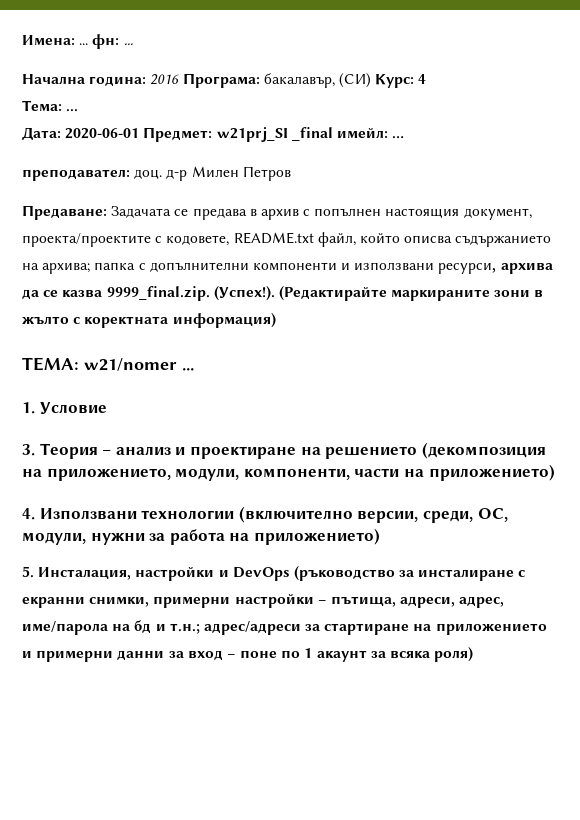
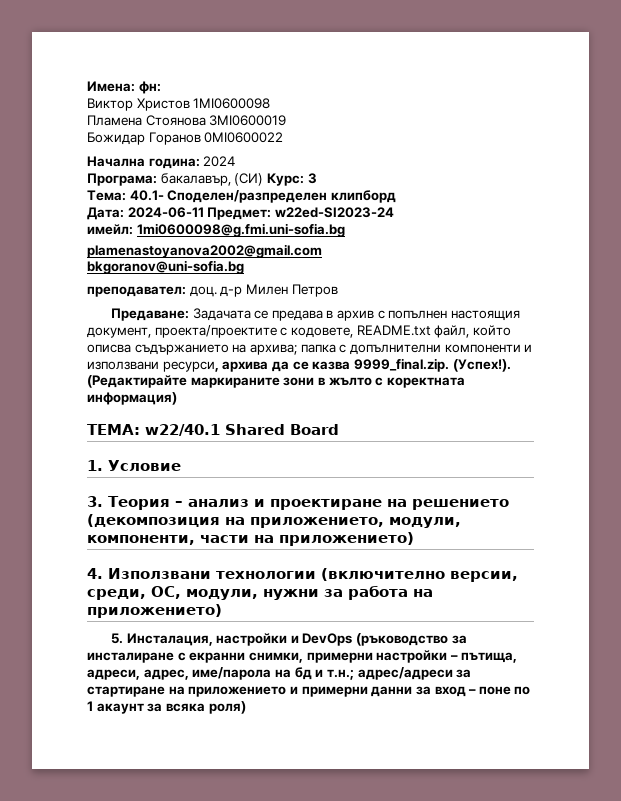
- Имена: ... фн: ...
+ Имена: фн:
+ Виктор Христов 1MI0600098
+ Пламена Стоянова 3MI0600019
+ Божидар Горанов 0MI0600022
- Начална година: 2016 Програма: бакалавър, (СИ) Курс: 4
+ Начална година: 2024
+ Програма: бакалавър, (СИ) Курс: 3
- Тема: ...
- Дата: 2020-06-01 Предмет: w21prj_SI _final имейл: …
+ Тема: 40.1- Споделен/разпределен клипборд
+ Дата: 2024-06-11 Предмет: w22ed-SI2023-24
+ имейл: 1mi0600098@g.fmi.uni-sofia.bg
+ plamenastoyanova2002@gmail.com
+ bkgoranov@uni-sofia.bg
- ТЕМА: w21/nomer ...
+ ТЕМА: w22/40.1 Shared Board

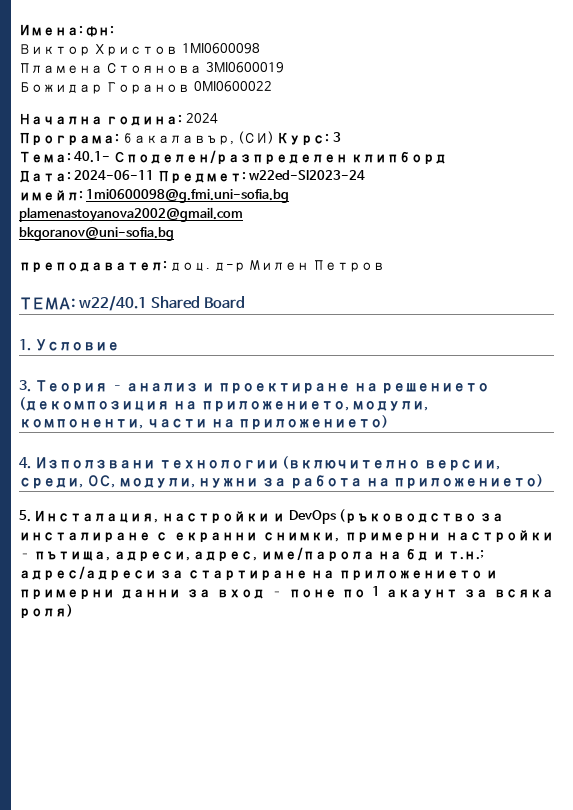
- Предаване: Задачата се предава в архив с попълнен настоящия документ, проекта/проектите с кодовете, README.txt файл, който описва съдържанието на архива; папка с допълнителни компоненти и използвани ресурси, архива да се казва 9999_final.zip. (Успех!). (Редактирайте маркираните зони в жълто с коректната информация)

